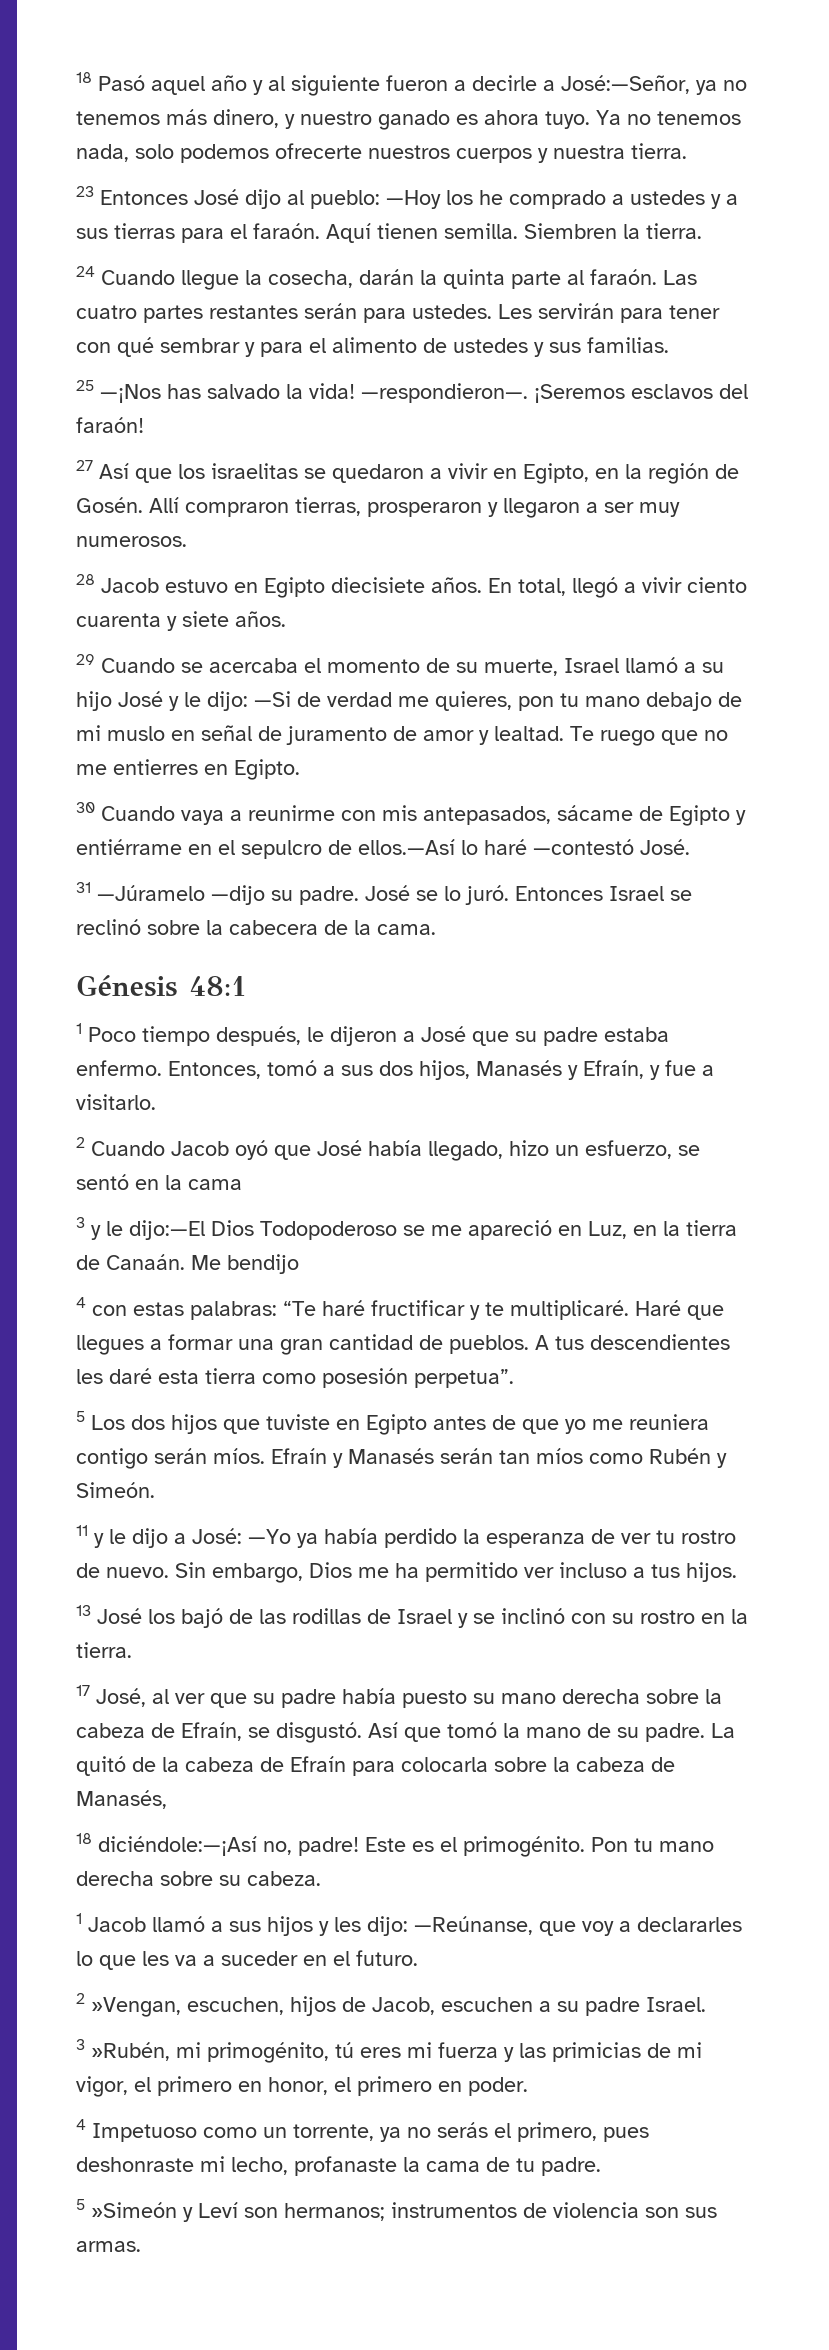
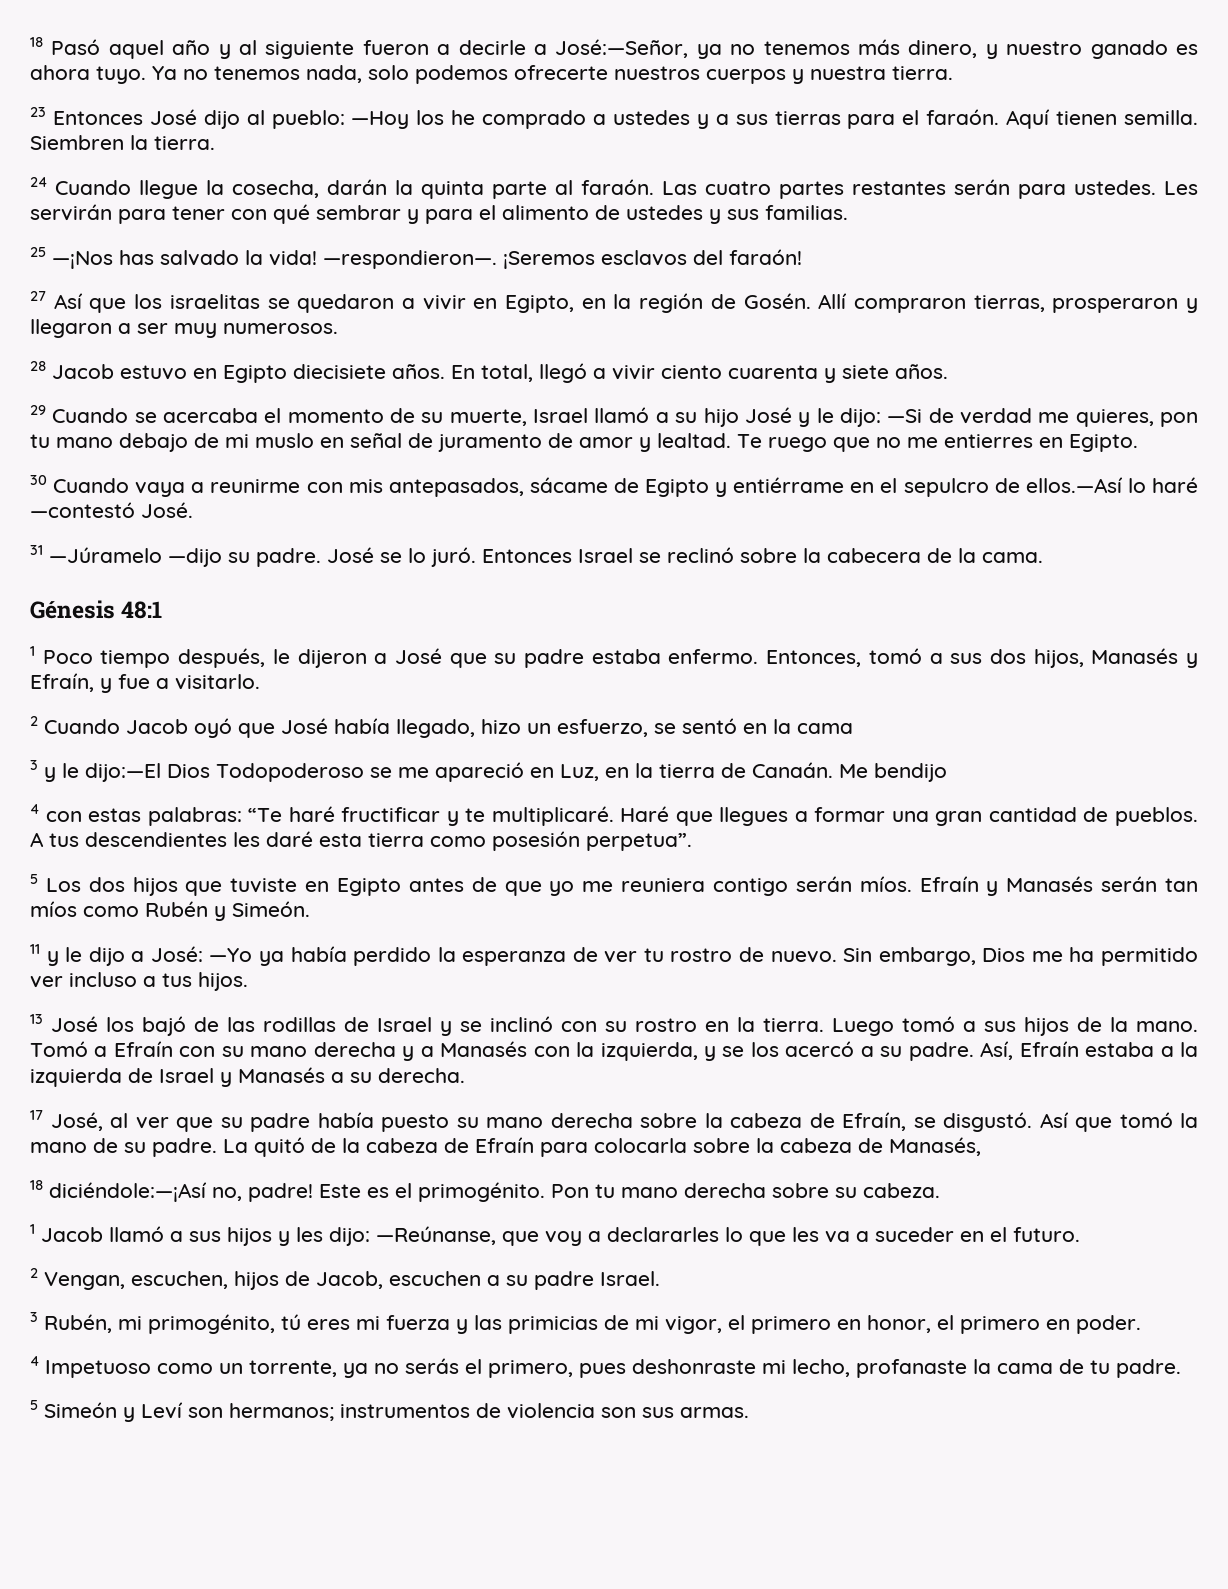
+ Luego tomó a sus hijos de la mano. Tomó a Efraín con su mano derecha y a Manasés con la izquierda, y se los acercó a su padre. Así, Efraín estaba a la izquierda de Israel y Manasés a su derecha.
- 2 »Vengan, escuchen, hijos de Jacob, escuchen a su padre Israel.
+ 2 Vengan, escuchen, hijos de Jacob, escuchen a su padre Israel.
- 3 »Rubén, mi primogénito, tú eres mi fuerza y las primicias de mi vigor, el primero en honor, el primero en poder.
+ 3 Rubén, mi primogénito, tú eres mi fuerza y las primicias de mi vigor, el primero en honor, el primero en poder.
- 5 »Simeón y Leví son hermanos; instrumentos de violencia son sus armas.
+ 5 Simeón y Leví son hermanos; instrumentos de violencia son sus armas.

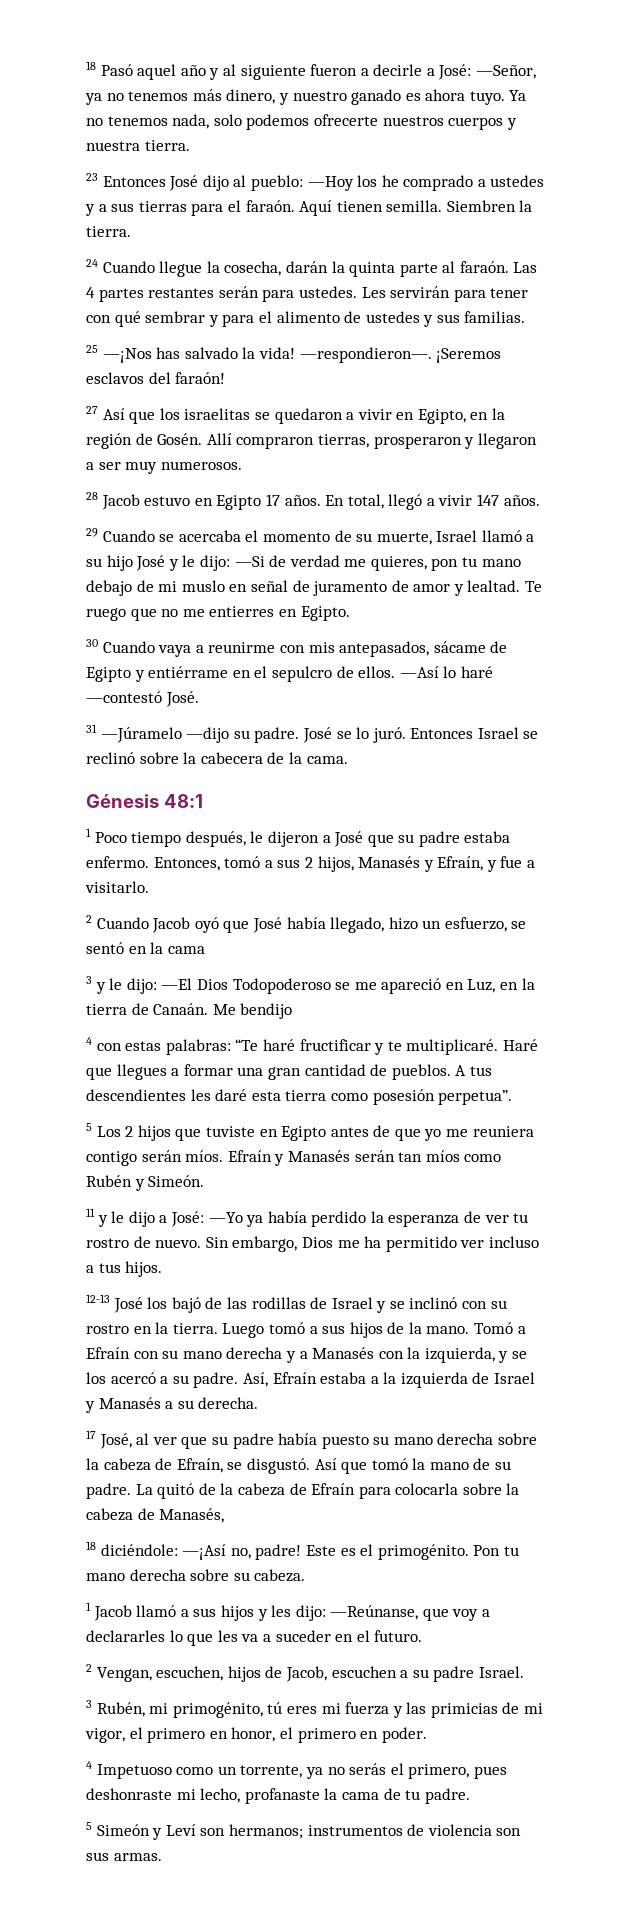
- 18 Pasó aquel año y al siguiente fueron a decirle a José:—Señor, ya no tenemos más dinero, y nuestro ganado es ahora tuyo.
+ 18 Pasó aquel año y al siguiente fueron a decirle a José: —Señor, ya no tenemos más dinero, y nuestro ganado es ahora tuyo.
- Las cuatro partes restantes serán para ustedes.
+ Las 4 partes restantes serán para ustedes.
- 28 Jacob estuvo en Egipto diecisiete años.
+ 28 Jacob estuvo en Egipto 17 años.
- En total, llegó a vivir ciento cuarenta y siete años.
+ En total, llegó a vivir 147 años.
- 30 Cuando vaya a reunirme con mis antepasados, sácame de Egipto y entiérrame en el sepulcro de ellos.—Así lo haré —contestó José.
+ 30 Cuando vaya a reunirme con mis antepasados, sácame de Egipto y entiérrame en el sepulcro de ellos. —Así lo haré —contestó José.
- Entonces, tomó a sus dos hijos, Manasés y Efraín, y fue a visitarlo.
+ Entonces, tomó a sus 2 hijos, Manasés y Efraín, y fue a visitarlo.
- 3 y le dijo:—El Dios Todopoderoso se me apareció en Luz, en la tierra de Canaán.
+ 3 y le dijo: —El Dios Todopoderoso se me apareció en Luz, en la tierra de Canaán.
- 5 Los dos hijos que tuviste en Egipto antes de que yo me reuniera contigo serán míos.
+ 5 Los 2 hijos que tuviste en Egipto antes de que yo me reuniera contigo serán míos.
- 13 José los bajó de las rodillas de Israel y se inclinó con su rostro en la tierra.
+ 12-13 José los bajó de las rodillas de Israel y se inclinó con su rostro en la tierra.
- 18 diciéndole:—¡Así no, padre!
+ 18 diciéndole: —¡Así no, padre!

